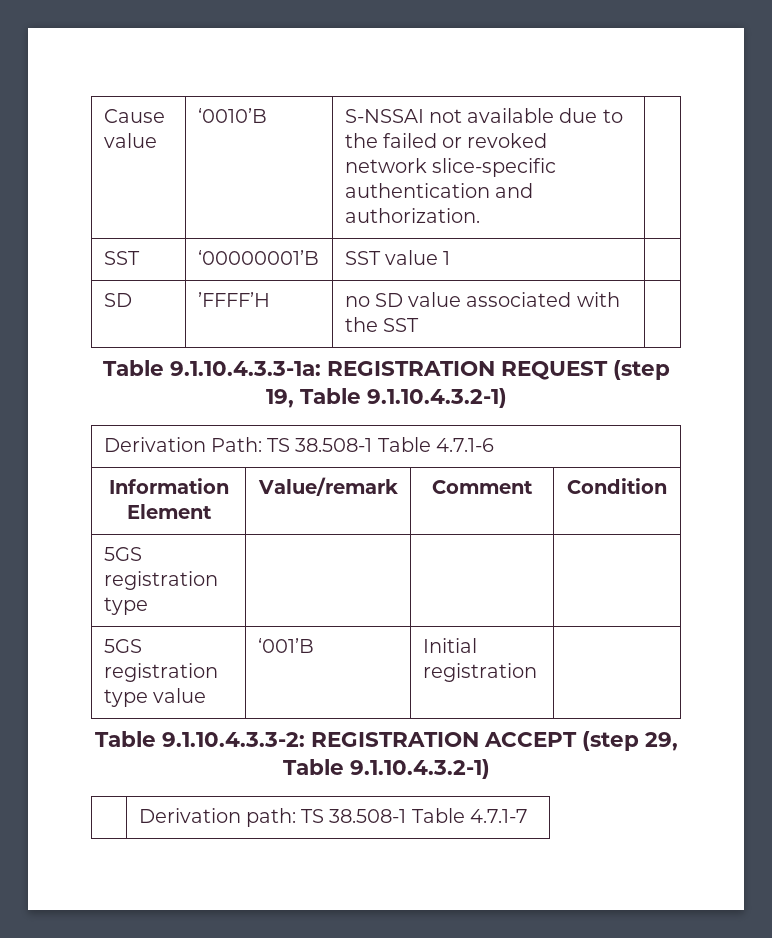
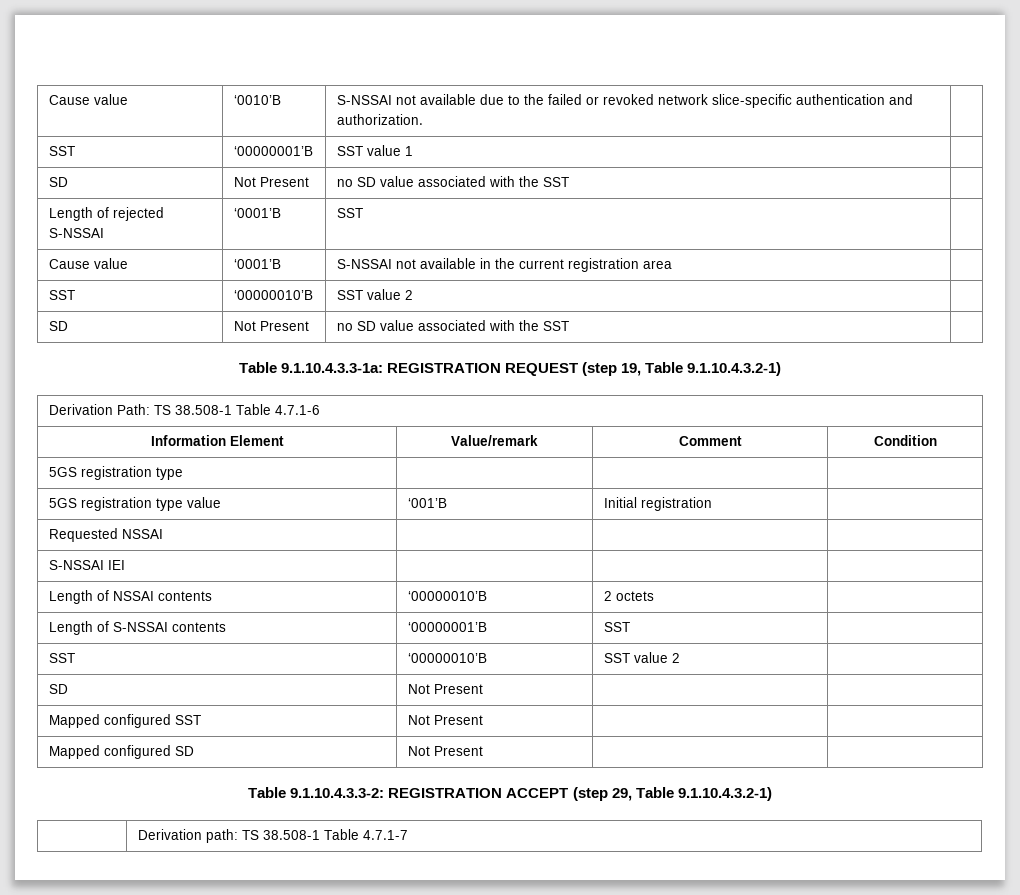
  SST | ‘00000001’B | SST value 1 |
- SD | ’FFFF’H | no SD value associated with the SST |
+ SD | Not Present | no SD value associated with the SST |
+ Length of rejected S-NSSAI | ‘0001’B | SST |
+ Cause value | ‘0001’B | S-NSSAI not available in the current registration area |
+ SST | ‘00000010’B | SST value 2 |
+ SD | Not Present | no SD value associated with the SST |
+ Requested NSSAI | | |
+ S-NSSAI IEI | | |
+ Length of NSSAI contents | ‘00000010’B | 2 octets |
+ Length of S-NSSAI contents | ‘00000001’B | SST |
+ SST | ‘00000010’B | SST value 2 |
+ SD | Not Present | |
+ Mapped configured SST | Not Present | |
+ Mapped configured SD | Not Present | |

